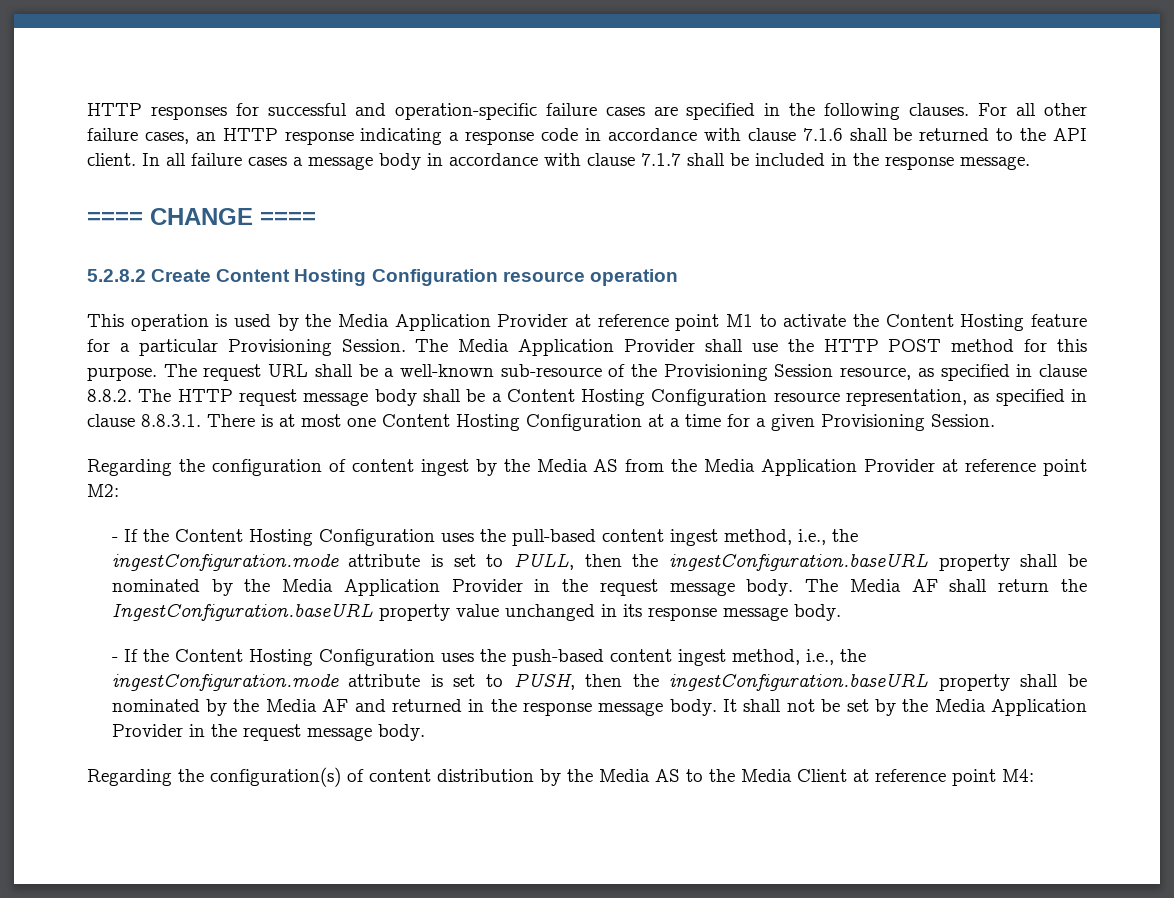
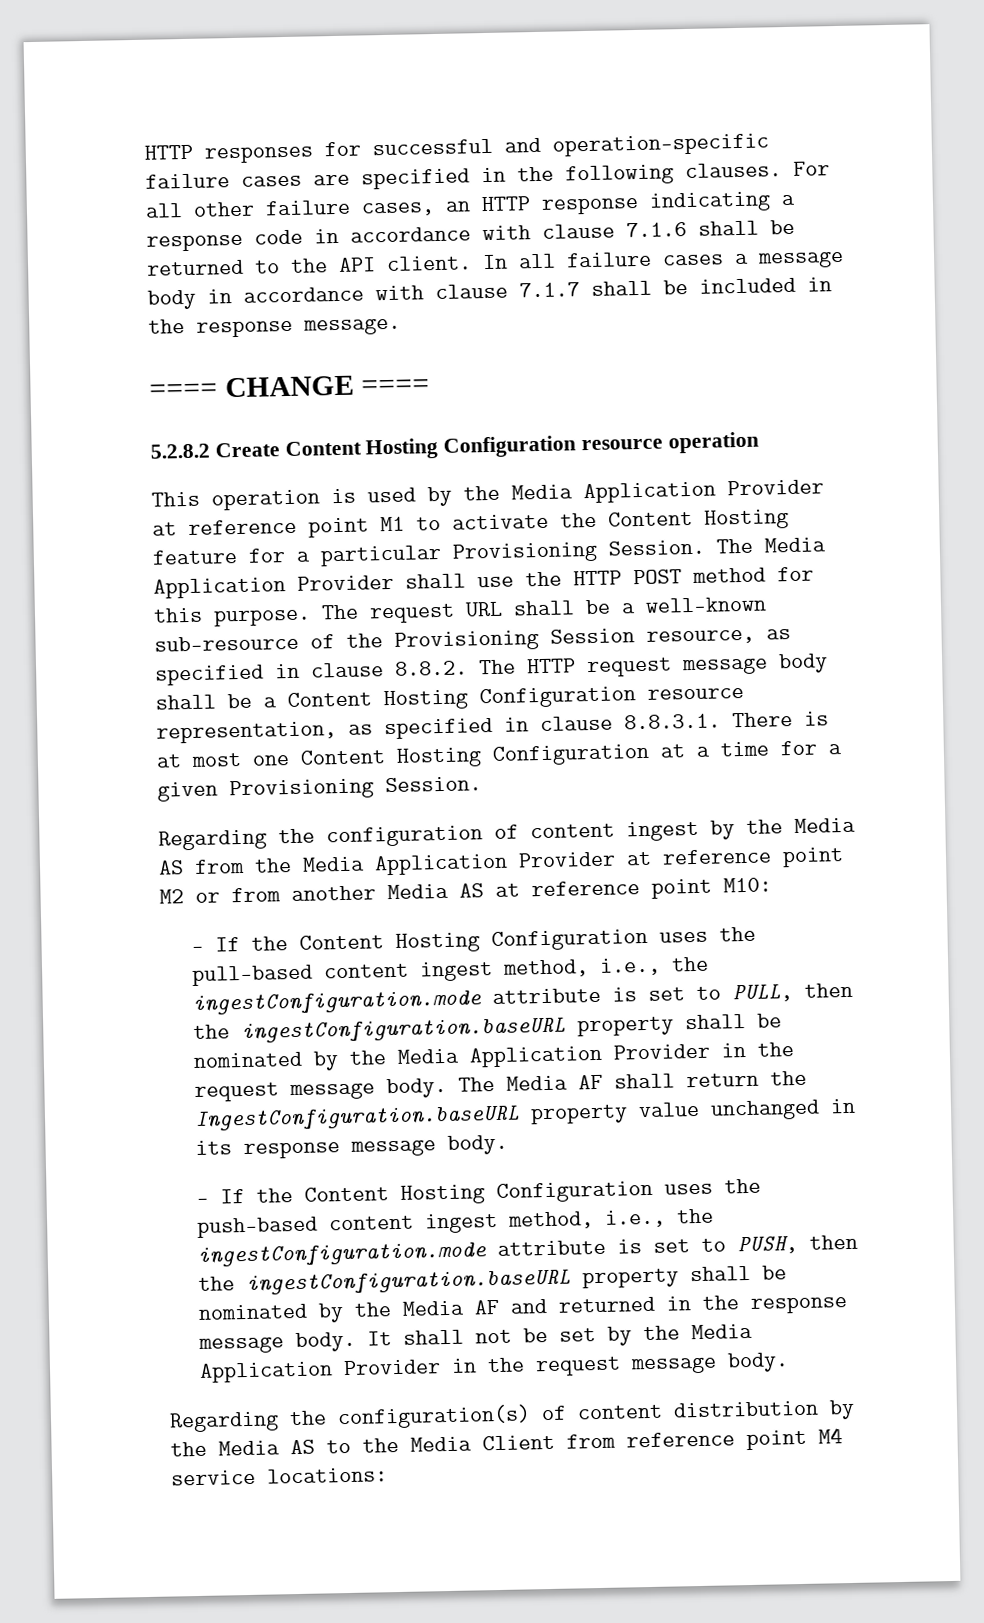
- Regarding the configuration of content ingest by the Media AS from the Media Application Provider at reference point M2:
+ Regarding the configuration of content ingest by the Media AS from the Media Application Provider at reference point M2 or from another Media AS at reference point M10:
- Regarding the configuration(s) of content distribution by the Media AS to the Media Client at reference point M4:
+ Regarding the configuration(s) of content distribution by the Media AS to the Media Client from reference point M4 service locations:

